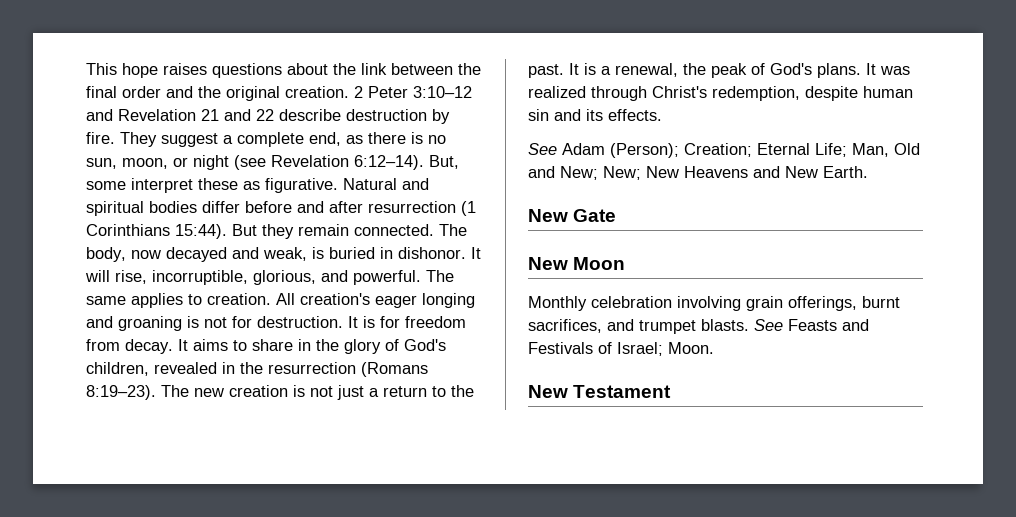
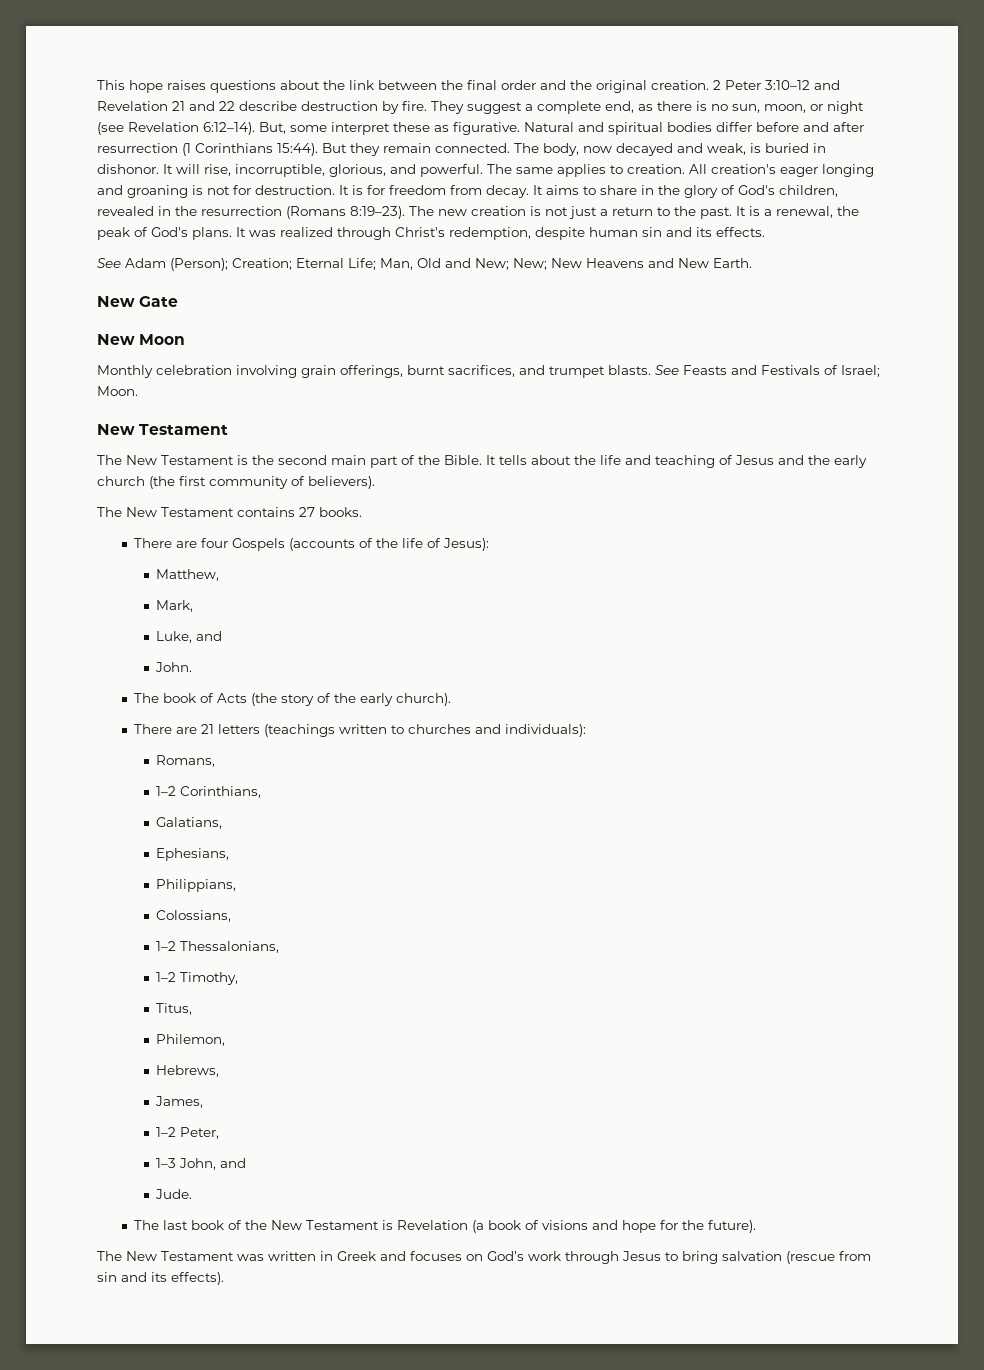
+ The New Testament is the second main part of the Bible. It tells about the life and teaching of Jesus and the early church (the first community of believers).
+ The New Testament contains 27 books.
+ There are four Gospels (accounts of the life of Jesus):
+ Matthew,
+ Mark,
+ Luke, and
+ John.
+ The book of Acts (the story of the early church).
+ There are 21 letters (teachings written to churches and individuals):
+ Romans,
+ 1–2 Corinthians,
+ Galatians,
+ Ephesians,
+ Philippians,
+ Colossians,
+ 1–2 Thessalonians,
+ 1–2 Timothy,
+ Titus,
+ Philemon,
+ Hebrews,
+ James,
+ 1–2 Peter,
+ 1–3 John, and
+ Jude.
+ The last book of the New Testament is Revelation (a book of visions and hope for the future).
+ The New Testament was written in Greek and focuses on God’s work through Jesus to bring salvation (rescue from sin and its effects).

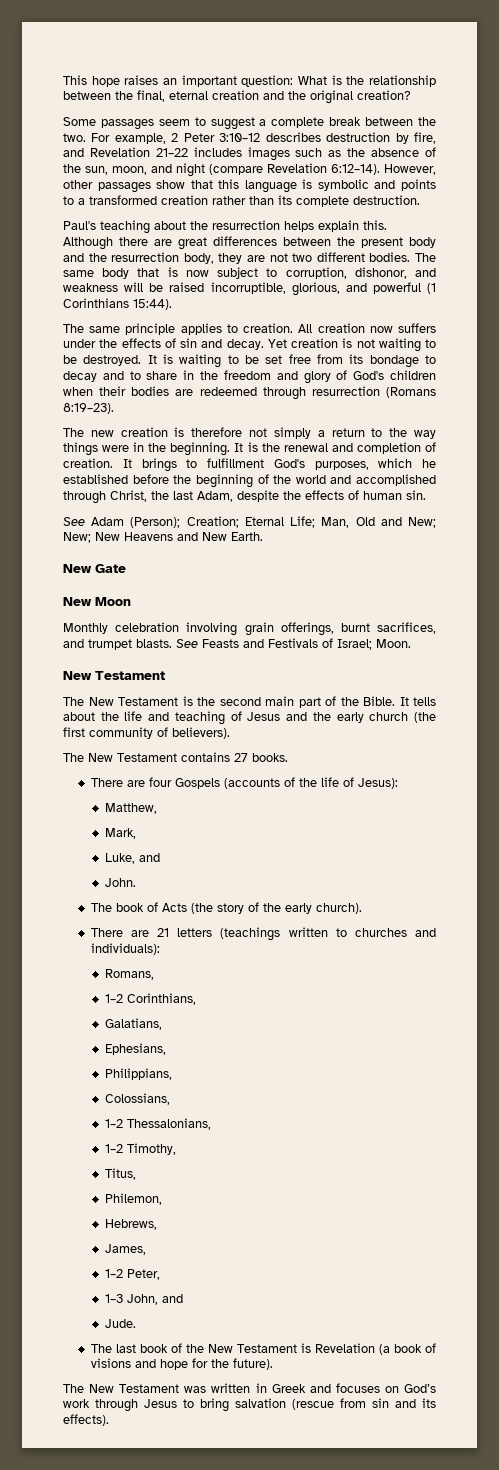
- This hope raises questions about the link between the final order and the original creation. 2 Peter 3:10–12 and Revelation 21 and 22 describe destruction by fire. They suggest a complete end, as there is no sun, moon, or night (see Revelation 6:12–14). But, some interpret these as figurative. Natural and spiritual bodies differ before and after resurrection (1 Corinthians 15:44). But they remain connected. The body, now decayed and weak, is buried in dishonor. It will rise, incorruptible, glorious, and powerful. The same applies to creation.
+ This hope raises an important question: What is the relationship between the final, eternal creation and the original creation?
+ Some passages seem to suggest a complete break between the two. For example, 2 Peter 3:10–12 describes destruction by fire, and Revelation 21–22 includes images such as the absence of the sun, moon, and night (compare Revelation 6:12–14). However, other passages show that this language is symbolic and points to a transformed creation rather than its complete destruction.
+ Paul's teaching about the resurrection helps explain this. Although there are great differences between the present body and the resurrection body, they are not two different bodies. The same body that is now subject to corruption, dishonor, and weakness will be raised incorruptible, glorious, and powerful (1 Corinthians 15:44).
+ The same principle applies to creation.
- All creation's eager longing and groaning is not for destruction. It is for freedom from decay. It aims to share in the glory of God's children, revealed in the resurrection (Romans 8:19–23). The new creation is not just a return to the past. It is a renewal, the peak of God's plans. It was realized through Christ's redemption, despite human sin and its effects.
+ All creation now suffers under the effects of sin and decay. Yet creation is not waiting to be destroyed. It is waiting to be set free from its bondage to decay and to share in the freedom and glory of God's children when their bodies are redeemed through resurrection (Romans 8:19–23).
+ The new creation is therefore not simply a return to the way things were in the beginning. It is the renewal and completion of creation. It brings to fulfillment God's purposes, which he established before the beginning of the world and accomplished through Christ, the last Adam, despite the effects of human sin.

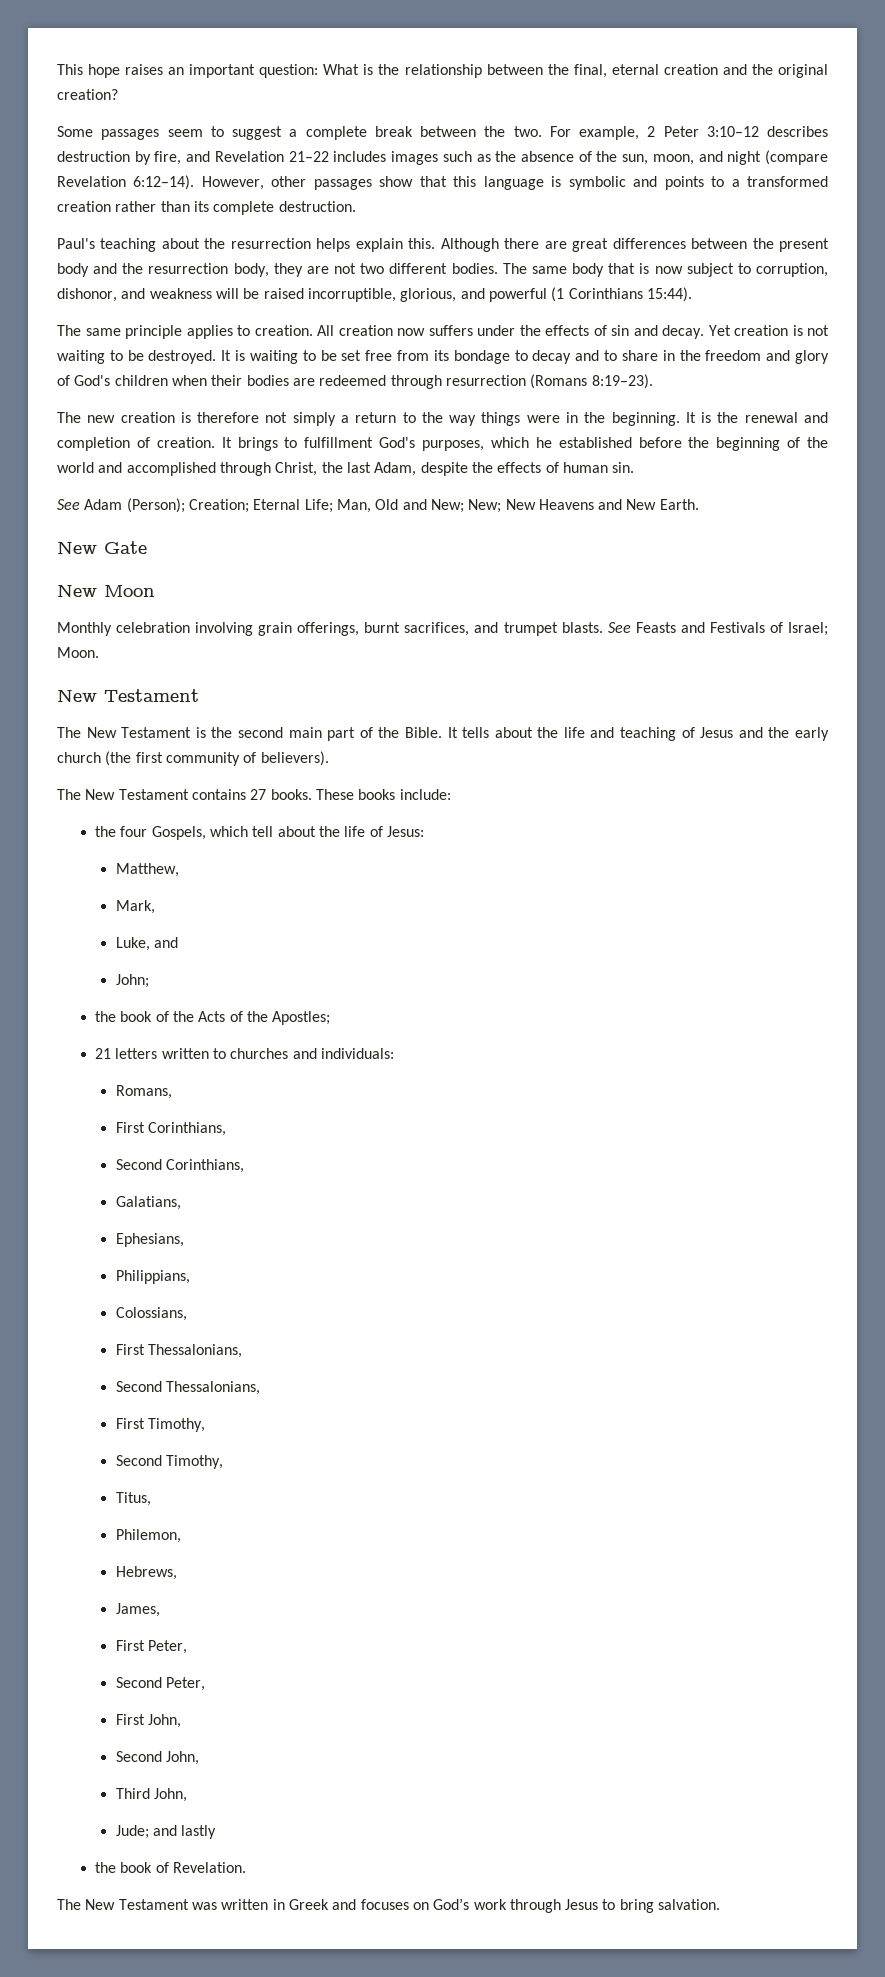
- The New Testament contains 27 books.
- There are four Gospels (accounts of the life of Jesus):
+ The New Testament contains 27 books. These books include:
+ the four Gospels, which tell about the life of Jesus:
- John.
- The book of Acts (the story of the early church).
- There are 21 letters (teachings written to churches and individuals):
+ John;
+ the book of the Acts of the Apostles;
+ 21 letters written to churches and individuals:
- 1–2 Corinthians,
+ First Corinthians,
+ Second Corinthians,
- 1–2 Thessalonians,
- 1–2 Timothy,
+ First Thessalonians,
+ Second Thessalonians,
+ First Timothy,
+ Second Timothy,
- 1–2 Peter,
- 1–3 John, and
- Jude.
- The last book of the New Testament is Revelation (a book of visions and hope for the future).
+ First Peter,
+ Second Peter,
+ First John,
+ Second John,
+ Third John,
+ Jude; and lastly
+ the book of Revelation.
- The New Testament was written in Greek and focuses on God’s work through Jesus to bring salvation (rescue from sin and its effects).
+ The New Testament was written in Greek and focuses on God’s work through Jesus to bring salvation.

